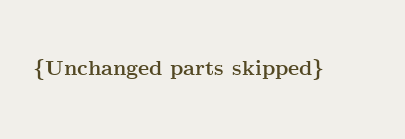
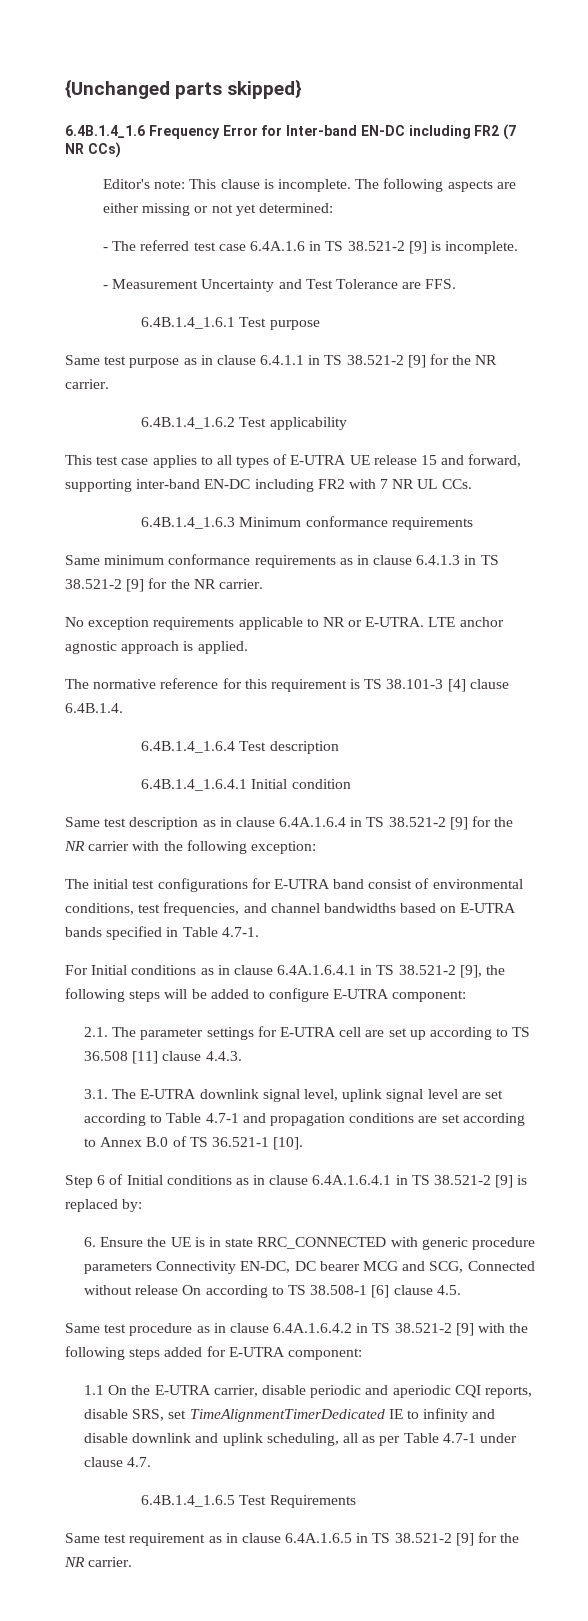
+ 6.4B.1.4_1.6 Frequency Error for Inter-band EN-DC including FR2 (7 NR CCs)
+ Editor's note: This clause is incomplete. The following aspects are either missing or not yet determined:
+ - The referred test case 6.4A.1.6 in TS 38.521-2 [9] is incomplete.
+ - Measurement Uncertainty and Test Tolerance are FFS.
+ 6.4B.1.4_1.6.1 Test purpose
+ Same test purpose as in clause 6.4.1.1 in TS 38.521-2 [9] for the NR carrier.
+ 6.4B.1.4_1.6.2 Test applicability
+ This test case applies to all types of E-UTRA UE release 15 and forward, supporting inter-band EN-DC including FR2 with 7 NR UL CCs.
+ 6.4B.1.4_1.6.3 Minimum conformance requirements
+ Same minimum conformance requirements as in clause 6.4.1.3 in TS 38.521-2 [9] for the NR carrier.
+ No exception requirements applicable to NR or E-UTRA. LTE anchor agnostic approach is applied.
+ The normative reference for this requirement is TS 38.101-3 [4] clause 6.4B.1.4.
+ 6.4B.1.4_1.6.4 Test description
+ 6.4B.1.4_1.6.4.1 Initial condition
+ Same test description as in clause 6.4A.1.6.4 in TS 38.521-2 [9] for the NR carrier with the following exception:
+ The initial test configurations for E-UTRA band consist of environmental conditions, test frequencies, and channel bandwidths based on E-UTRA bands specified in Table 4.7-1.
+ For Initial conditions as in clause 6.4A.1.6.4.1 in TS 38.521-2 [9], the following steps will be added to configure E-UTRA component:
+ 2.1. The parameter settings for E-UTRA cell are set up according to TS 36.508 [11] clause 4.4.3.
+ 3.1. The E-UTRA downlink signal level, uplink signal level are set according to Table 4.7-1 and propagation conditions are set according to Annex B.0 of TS 36.521-1 [10].
+ Step 6 of Initial conditions as in clause 6.4A.1.6.4.1 in TS 38.521-2 [9] is replaced by:
+ 6. Ensure the UE is in state RRC_CONNECTED with generic procedure parameters Connectivity EN-DC, DC bearer MCG and SCG, Connected without release On according to TS 38.508-1 [6] clause 4.5.
+ Same test procedure as in clause 6.4A.1.6.4.2 in TS 38.521-2 [9] with the following steps added for E-UTRA component:
+ 1.1 On the E-UTRA carrier, disable periodic and aperiodic CQI reports, disable SRS, set TimeAlignmentTimerDedicated IE to infinity and disable downlink and uplink scheduling, all as per Table 4.7-1 under clause 4.7.
+ 6.4B.1.4_1.6.5 Test Requirements
+ Same test requirement as in clause 6.4A.1.6.5 in TS 38.521-2 [9] for the NR carrier.

